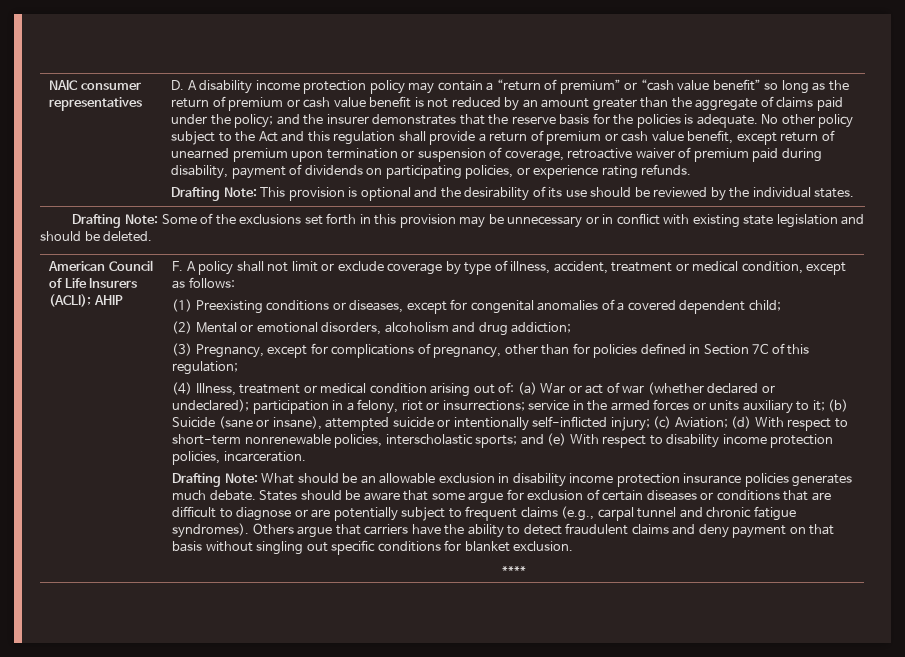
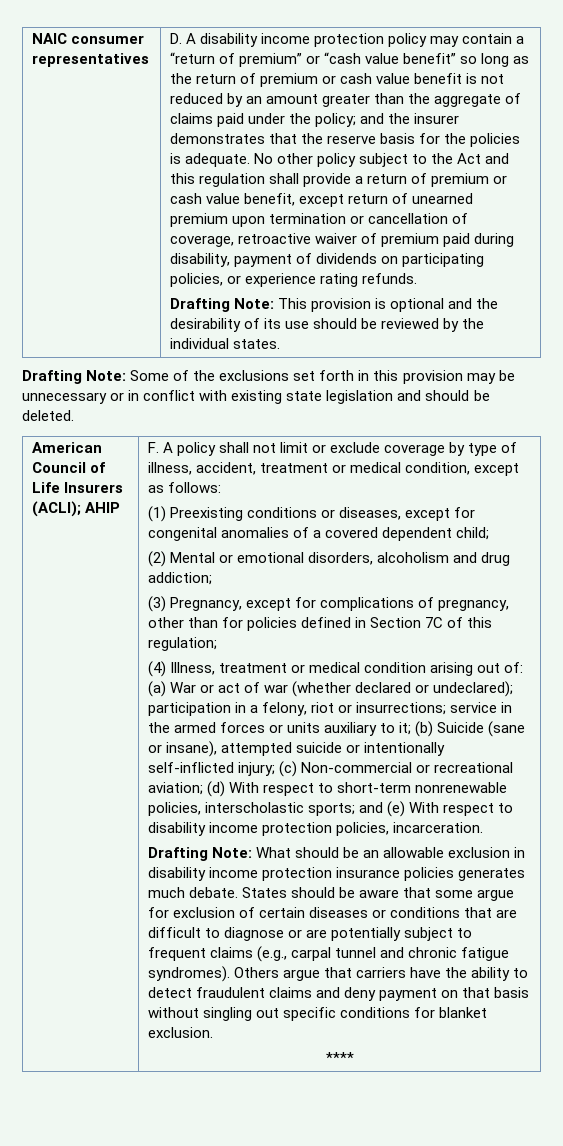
- No other policy subject to the Act and this regulation shall provide a return of premium or cash value benefit, except return of unearned premium upon termination or suspension of coverage, retroactive waiver of premium paid during disability, payment of dividends on participating policies, or experience rating refunds.
+ No other policy subject to the Act and this regulation shall provide a return of premium or cash value benefit, except return of unearned premium upon termination or cancellation of coverage, retroactive waiver of premium paid during disability, payment of dividends on participating policies, or experience rating refunds.
- (c) Aviation;
+ (c) Non-commercial or recreational aviation;

